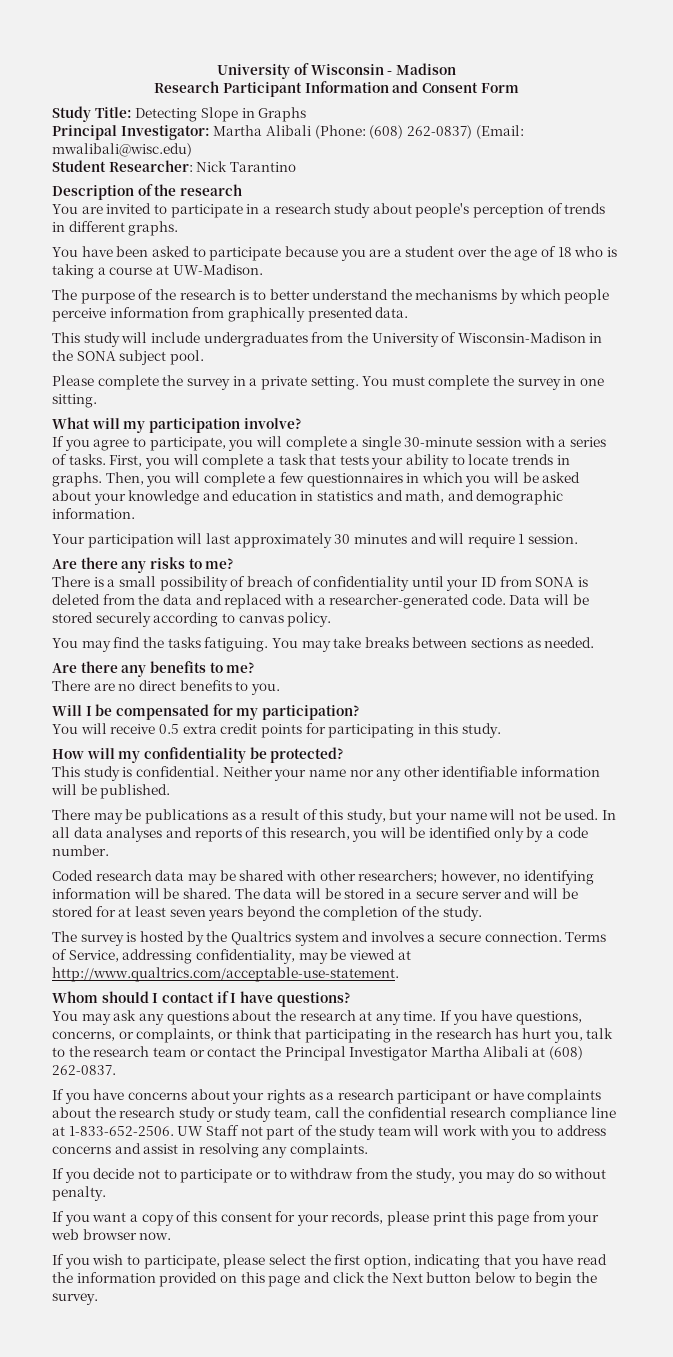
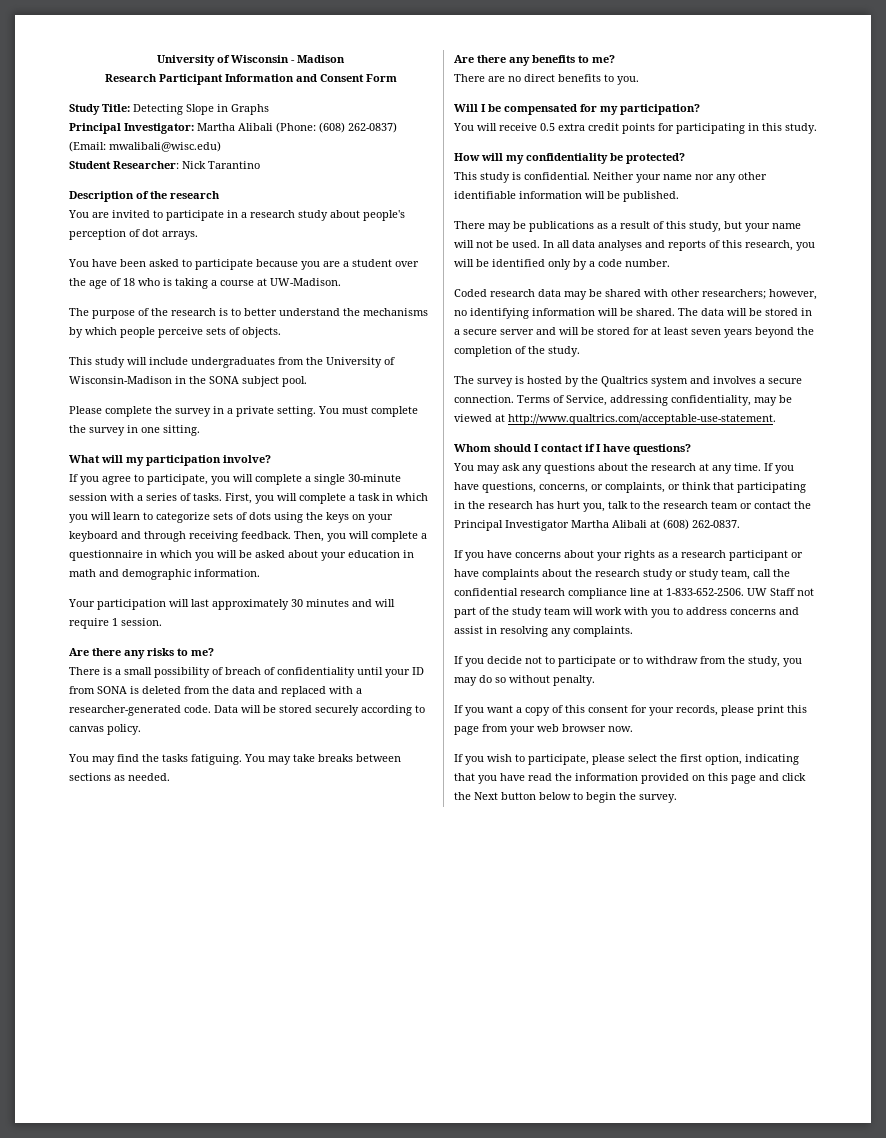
- You are invited to participate in a research study about people's perception of trends in different graphs.
+ You are invited to participate in a research study about people's perception of dot arrays.
- The purpose of the research is to better understand the mechanisms by which people perceive information from graphically presented data.
+ The purpose of the research is to better understand the mechanisms by which people perceive sets of objects.
- First, you will complete a task that tests your ability to locate trends in graphs.
+ First, you will complete a task in which you will learn to categorize sets of dots using the keys on your keyboard and through receiving feedback.
- Then, you will complete a few questionnaires in which you will be asked about your knowledge and education in statistics and math, and demographic information.
+ Then, you will complete a questionnaire in which you will be asked about your education in math and demographic information.

